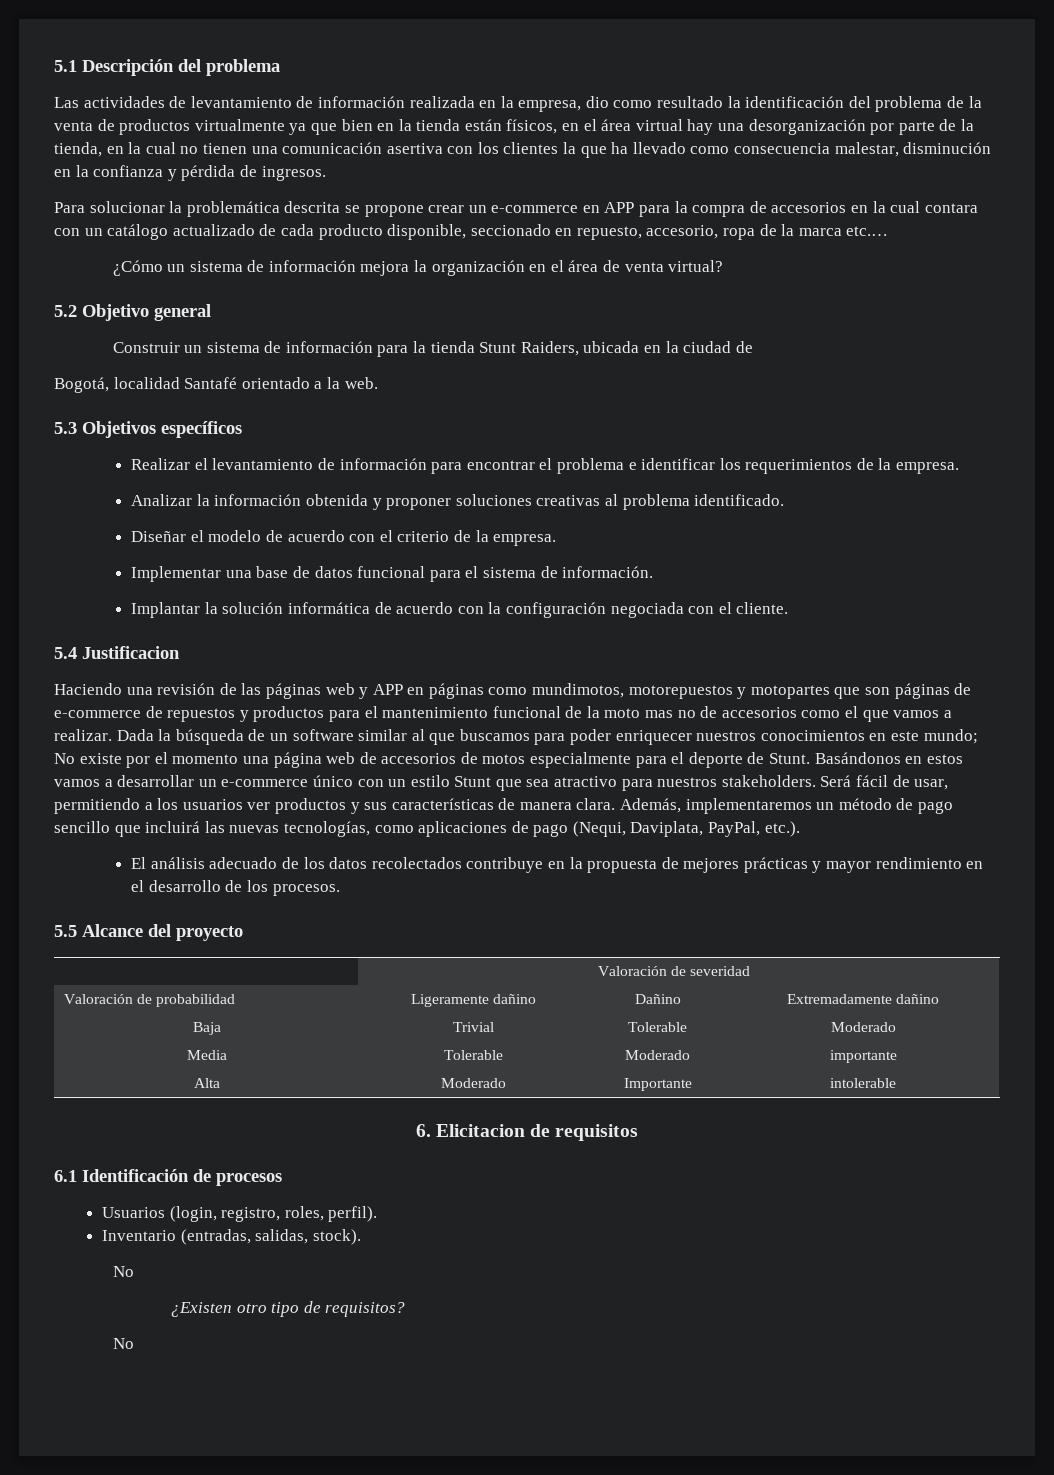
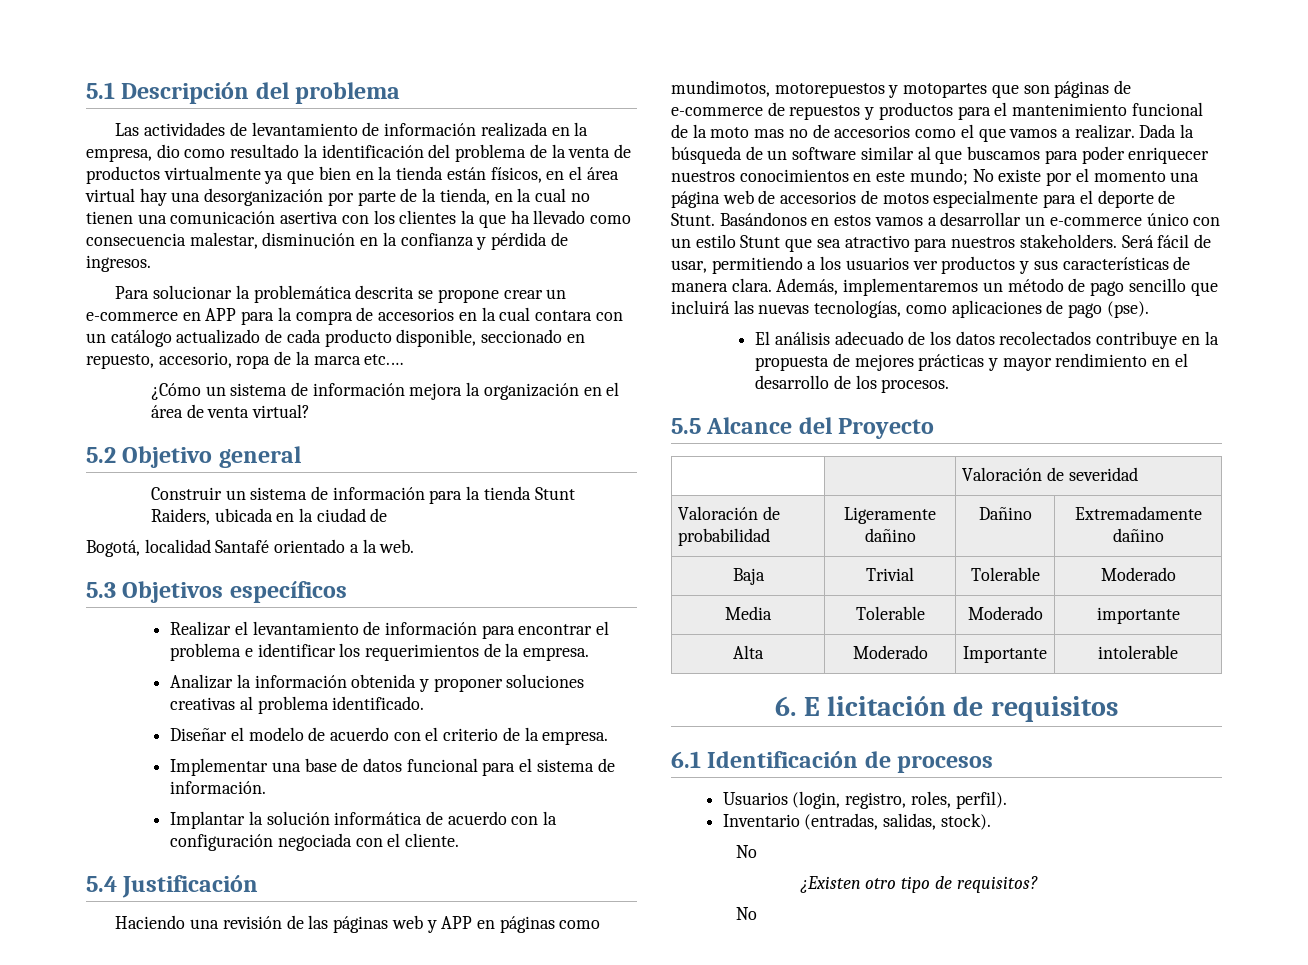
- 5.4 Justificacion
+ 5.4 Justificación
- Además, implementaremos un método de pago sencillo que incluirá las nuevas tecnologías, como aplicaciones de pago (Nequi, Daviplata, PayPal, etc.).
+ Además, implementaremos un método de pago sencillo que incluirá las nuevas tecnologías, como aplicaciones de pago (pse).
- 5.5 Alcance del proyecto
+ 5.5 Alcance del Proyecto
- 6. Elicitacion de requisitos
+ 6. E licitación de requisitos

